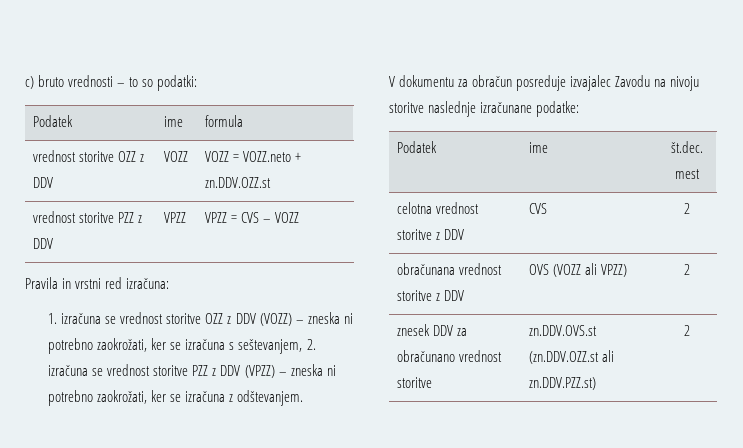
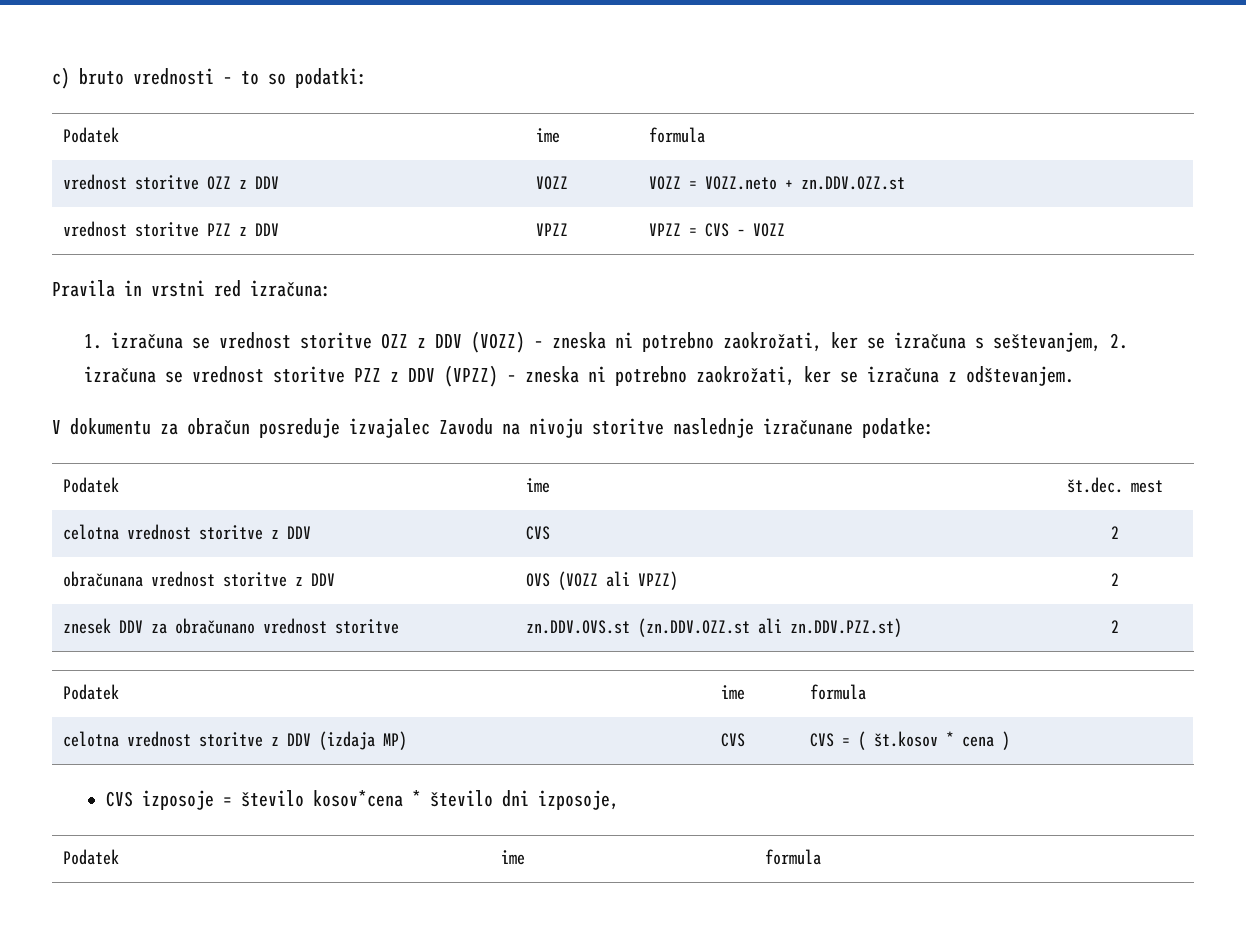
  znesek DDV za obračunano vrednost storitve | zn.DDV.OVS.st (zn.DDV.OZZ.st ali zn.DDV.PZZ.st) | 2
+ Podatek | ime | formula
+ celotna vrednost storitve z DDV (izdaja MP) | CVS | CVS = ( št.kosov * cena )
+ CVS izposoje = število kosov*cena * število dni izposoje,
+ Podatek | ime | formula

